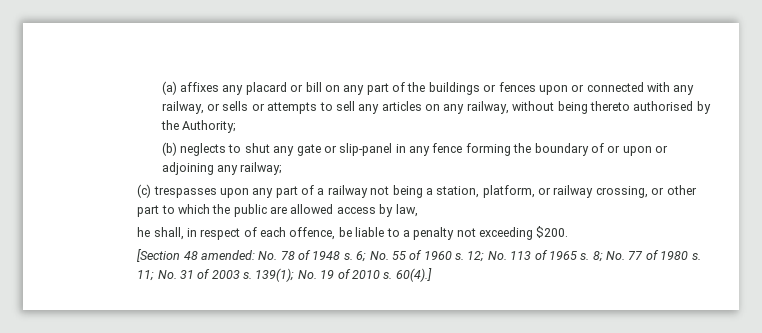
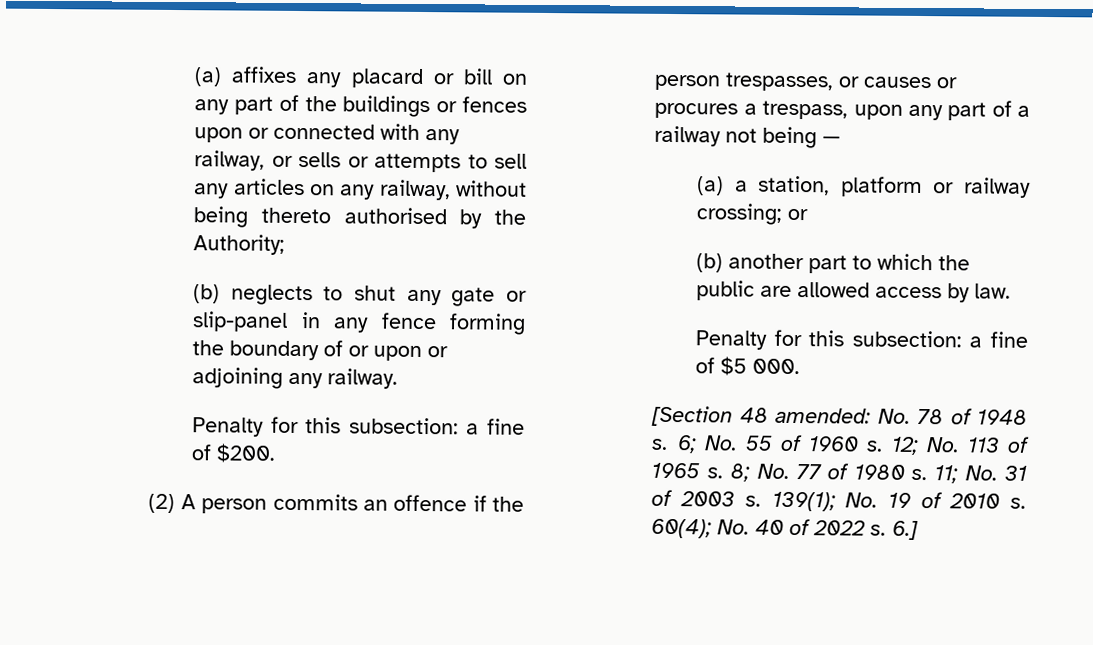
- (b) neglects to shut any gate or slip-panel in any fence forming the boundary of or upon or adjoining any railway;
- (c) trespasses upon any part of a railway not being a station, platform, or railway crossing, or other part to which the public are allowed access by law,
- he shall, in respect of each offence, be liable to a penalty not exceeding $200.
+ (b) neglects to shut any gate or slip-panel in any fence forming the boundary of or upon or adjoining any railway.
+ Penalty for this subsection: a fine of $200.
+ (2) A person commits an offence if the person trespasses, or causes or procures a trespass, upon any part of a railway not being —
+ (a) a station, platform or railway crossing; or
+ (b) another part to which the public are allowed access by law.
+ Penalty for this subsection: a fine of $5 000.
- 60(4).]
+ 60(4); No. 40 of 2022 s. 6.]

